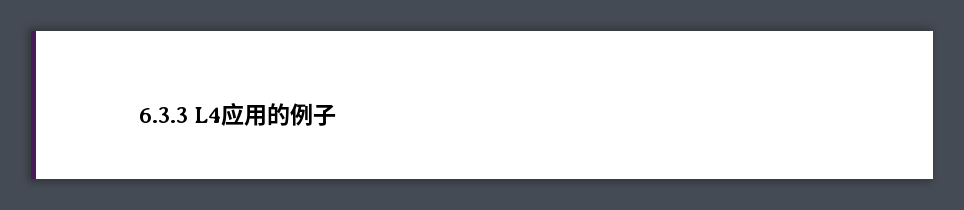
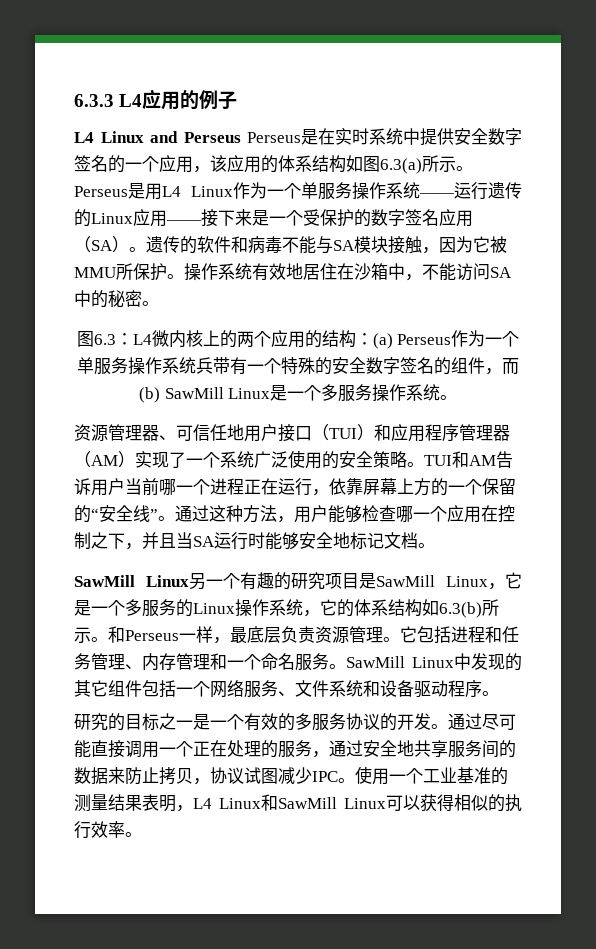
+ L4 Linux and Perseus Perseus是在实时系统中提供安全数字签名的一个应用，该应用的体系结构如图6.3(a)所示。Perseus是用L4 Linux作为一个单服务操作系统——运行遗传的Linux应用——接下来是一个受保护的数字签名应用（SA）。遗传的软件和病毒不能与SA模块接触，因为它被MMU所保护。操作系统有效地居住在沙箱中，不能访问SA中的秘密。
+ 图6.3：L4微内核上的两个应用的结构：(a) Perseus作为一个单服务操作系统兵带有一个特殊的安全数字签名的组件，而(b) SawMill Linux是一个多服务操作系统。
+ 资源管理器、可信任地用户接口（TUI）和应用程序管理器（AM）实现了一个系统广泛使用的安全策略。TUI和AM告诉用户当前哪一个进程正在运行，依靠屏幕上方的一个保留的“安全线”。通过这种方法，用户能够检查哪一个应用在控制之下，并且当SA运行时能够安全地标记文档。
+ SawMill Linux另一个有趣的研究项目是SawMill Linux，它是一个多服务的Linux操作系统，它的体系结构如6.3(b)所示。和Perseus一样，最底层负责资源管理。它包括进程和任务管理、内存管理和一个命名服务。SawMill Linux中发现的其它组件包括一个网络服务、文件系统和设备驱动程序。
+ 研究的目标之一是一个有效的多服务协议的开发。通过尽可能直接调用一个正在处理的服务，通过安全地共享服务间的数据来防止拷贝，协议试图减少IPC。使用一个工业基准的测量结果表明，L4 Linux和SawMill Linux可以获得相似的执行效率。

